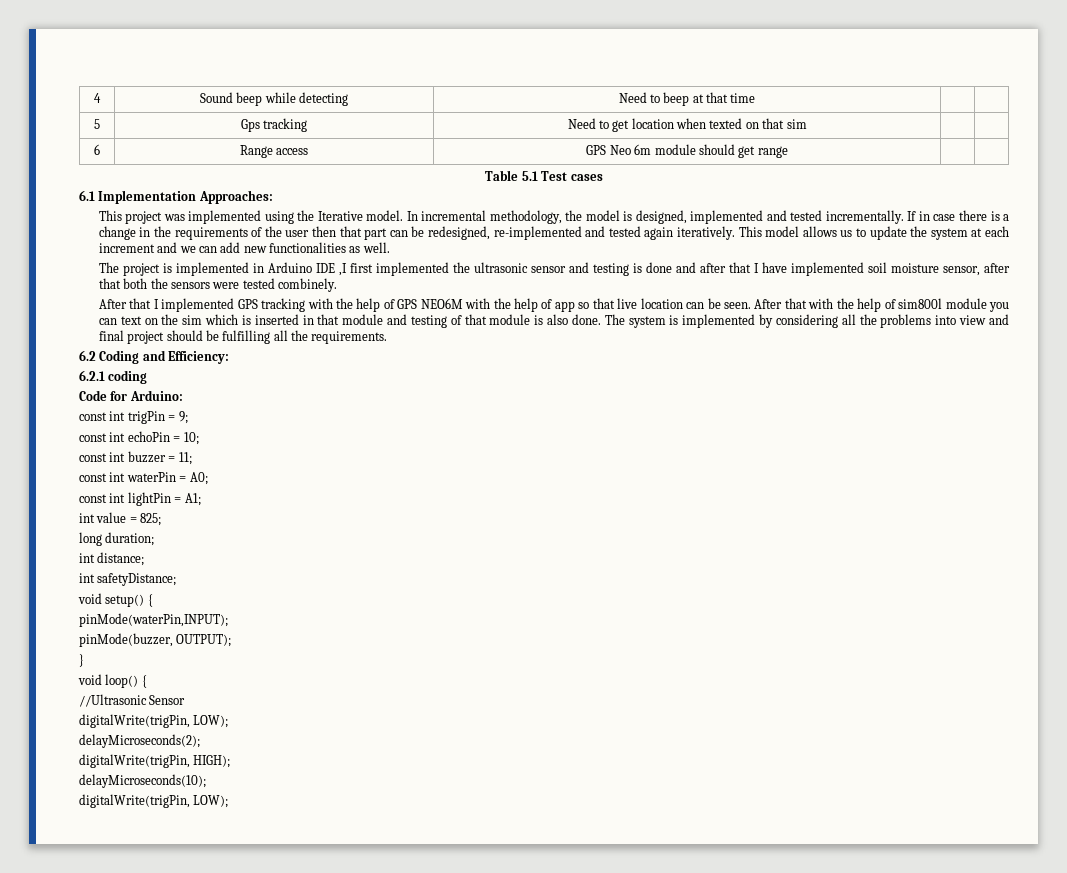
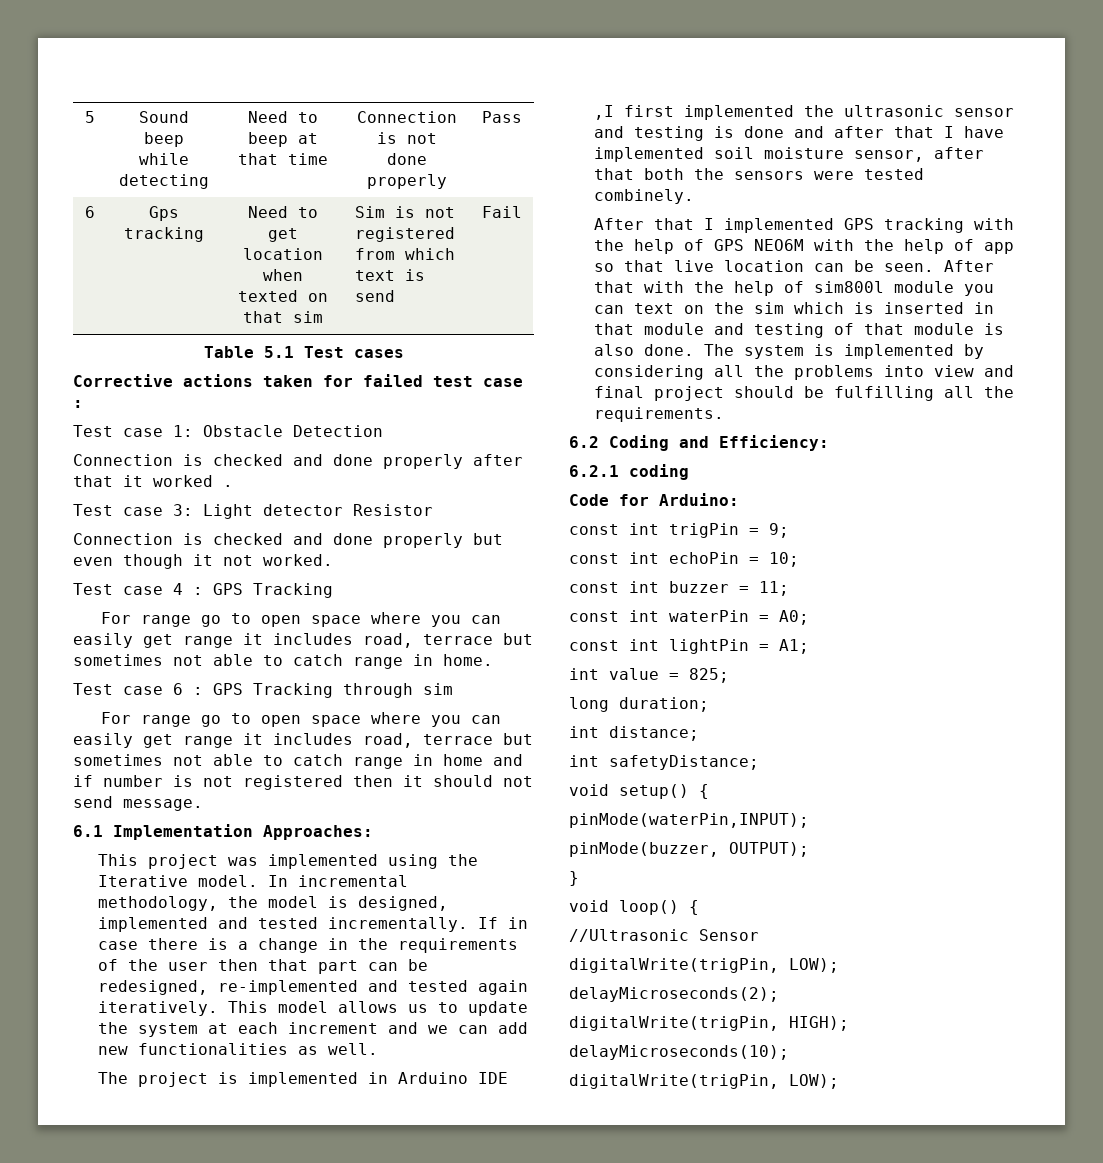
- 4 | Sound beep while detecting | Need to beep at that time | |
- 5 | Gps tracking | Need to get location when texted on that sim | |
- 6 | Range access | GPS Neo 6m module should get range | |
+ 5 | Sound beep while detecting | Need to beep at that time | Connection is not done properly | Pass
+ 6 | Gps tracking | Need to get location when texted on that sim | Sim is not registered from which text is send | Fail
  Table 5.1 Test cases
+ Corrective actions taken for failed test case :
+ Test case 1: Obstacle Detection
+ Connection is checked and done properly after that it worked .
+ Test case 3: Light detector Resistor
+ Connection is checked and done properly but even though it not worked.
+ Test case 4 : GPS Tracking
+ For range go to open space where you can easily get range it includes road, terrace but sometimes not able to catch range in home.
+ Test case 6 : GPS Tracking through sim
+ For range go to open space where you can easily get range it includes road, terrace but sometimes not able to catch range in home and if number is not registered then it should not send message.

